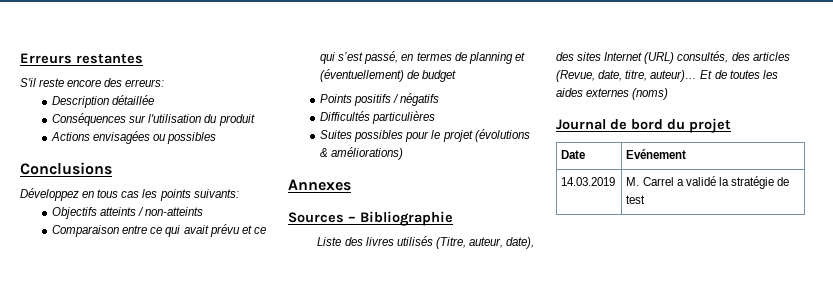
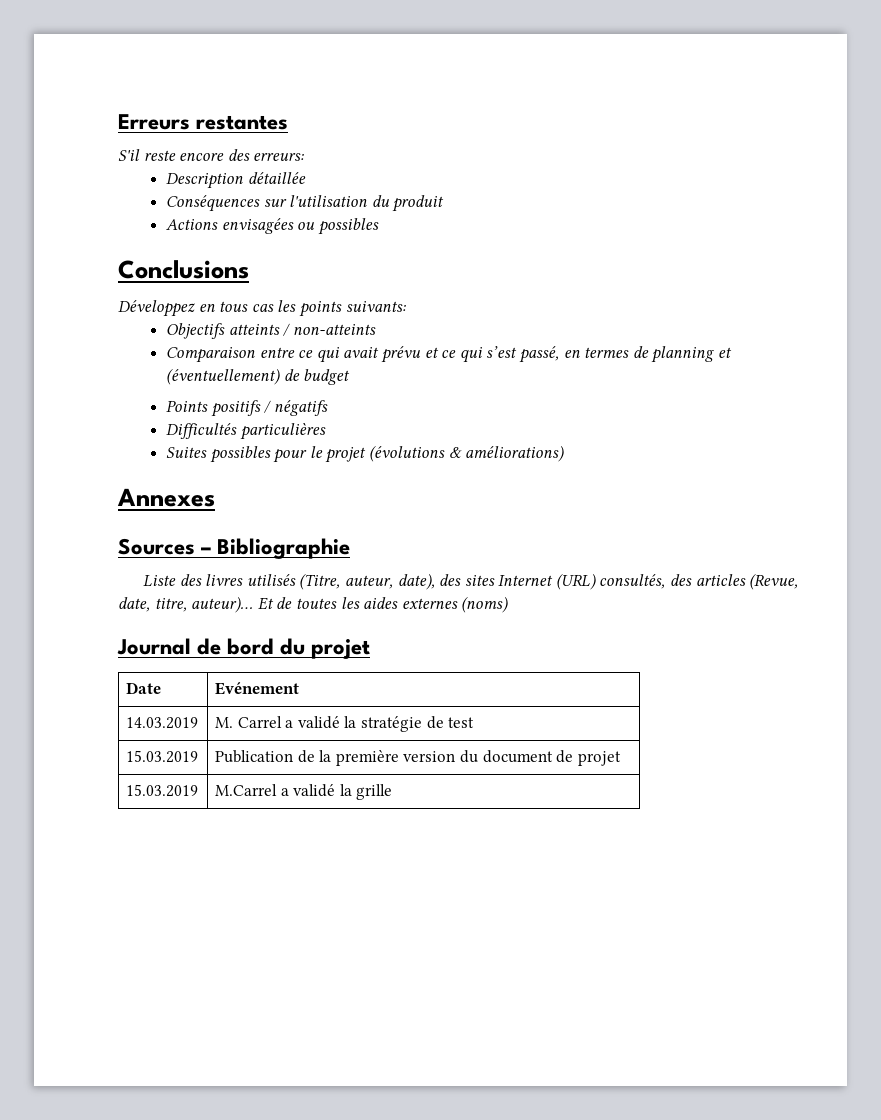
+ 15.03.2019 | Publication de la première version du document de projet
+ 15.03.2019 | M.Carrel a validé la grille

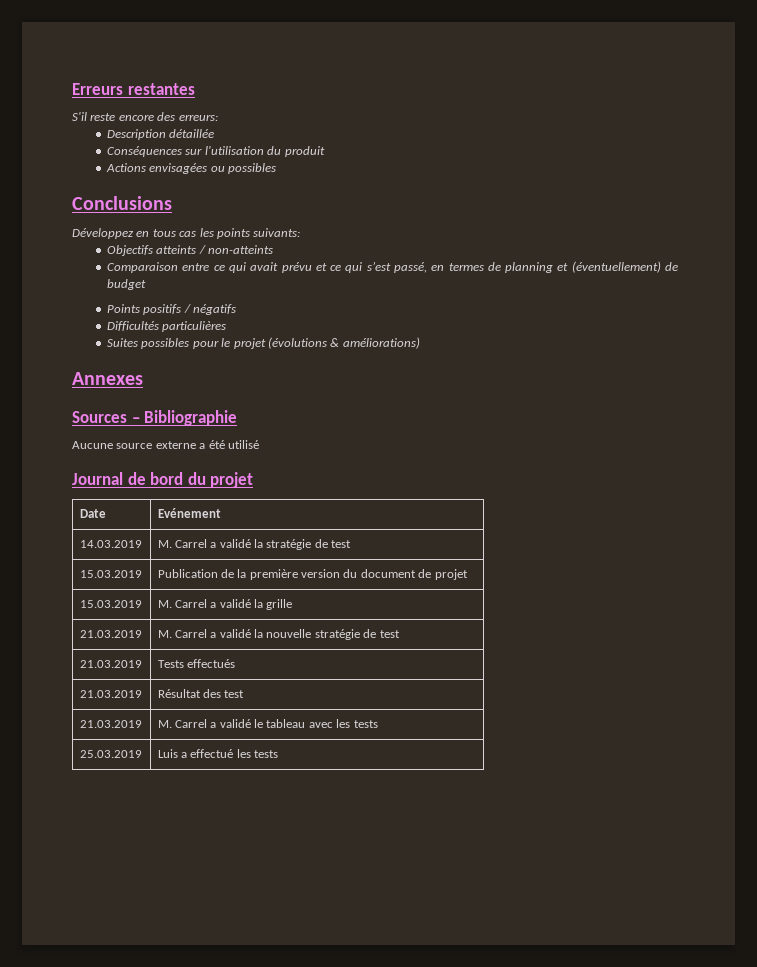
- Liste des livres utilisés (Titre, auteur, date), des sites Internet (URL) consultés, des articles (Revue, date, titre, auteur)… Et de toutes les aides externes (noms)
+ Aucune source externe a été utilisé
- 15.03.2019 | M.Carrel a validé la grille
+ 15.03.2019 | M. Carrel a validé la grille
+ 21.03.2019 | M. Carrel a validé la nouvelle stratégie de test
+ 21.03.2019 | Tests effectués
+ 21.03.2019 | Résultat des test
+ 21.03.2019 | M. Carrel a validé le tableau avec les tests
+ 25.03.2019 | Luis a effectué les tests

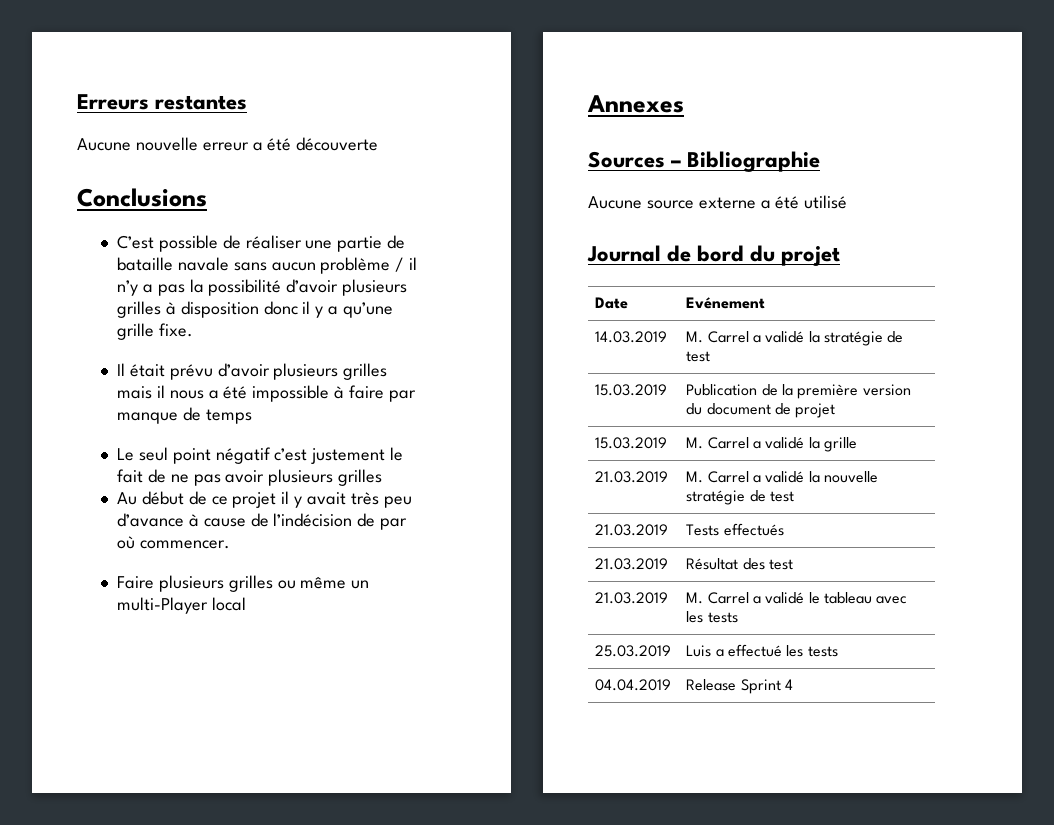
- S'il reste encore des erreurs:
- Description détaillée
- Conséquences sur l'utilisation du produit
- Actions envisagées ou possibles
+ Aucune nouvelle erreur a été découverte
  Conclusions
- Développez en tous cas les points suivants:
- Objectifs atteints / non-atteints
- Comparaison entre ce qui avait prévu et ce qui s’est passé, en termes de planning et (éventuellement) de budget
- Points positifs / négatifs
- Difficultés particulières
- Suites possibles pour le projet (évolutions & améliorations)
+ C’est possible de réaliser une partie de bataille navale sans aucun problème / il n’y a pas la possibilité d’avoir plusieurs grilles à disposition donc il y a qu’une grille fixe.
+ Il était prévu d’avoir plusieurs grilles mais il nous a été impossible à faire par manque de temps
+ Le seul point négatif c’est justement le fait de ne pas avoir plusieurs grilles
+ Au début de ce projet il y avait très peu d’avance à cause de l’indécision de par où commencer.
+ Faire plusieurs grilles ou même un multi-Player local
+ 04.04.2019 | Release Sprint 4

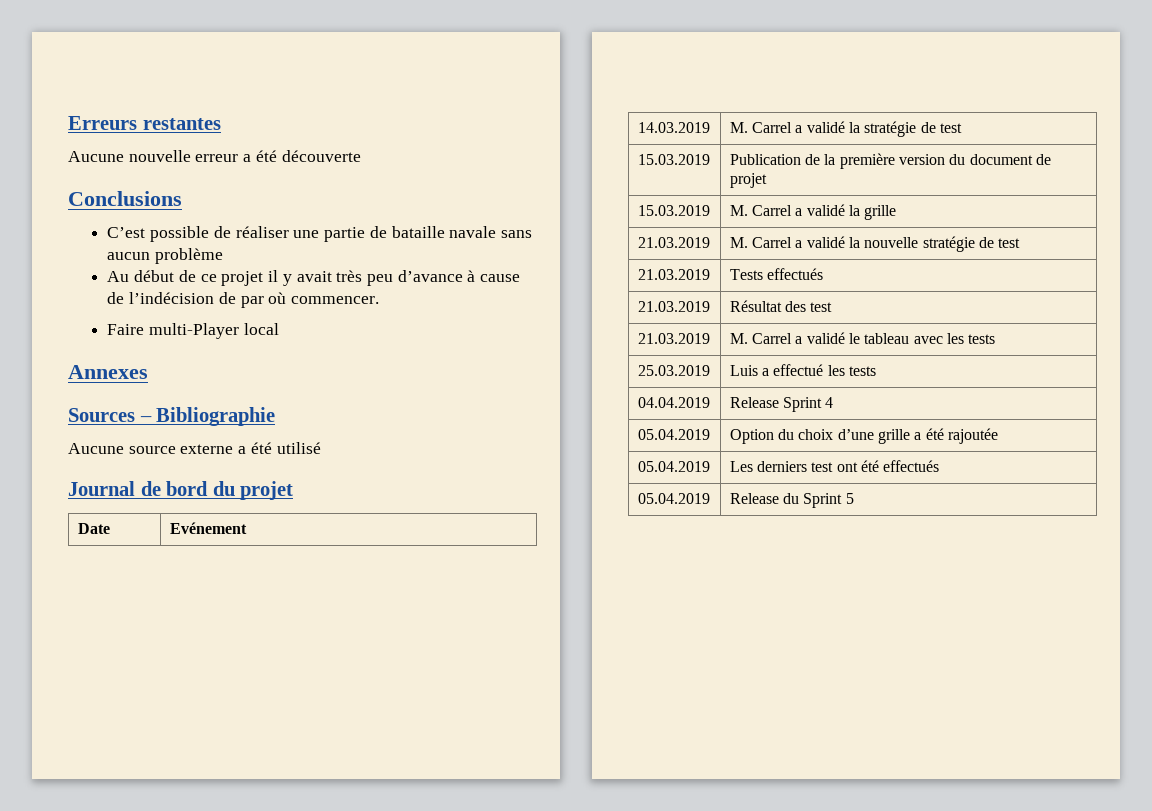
- C’est possible de réaliser une partie de bataille navale sans aucun problème / il n’y a pas la possibilité d’avoir plusieurs grilles à disposition donc il y a qu’une grille fixe.
- Il était prévu d’avoir plusieurs grilles mais il nous a été impossible à faire par manque de temps
- Le seul point négatif c’est justement le fait de ne pas avoir plusieurs grilles
+ C’est possible de réaliser une partie de bataille navale sans aucun problème
- Faire plusieurs grilles ou même un multi-Player local
+ Faire multi-Player local
+ 05.04.2019 | Option du choix d’une grille a été rajoutée
+ 05.04.2019 | Les derniers test ont été effectués
+ 05.04.2019 | Release du Sprint 5

